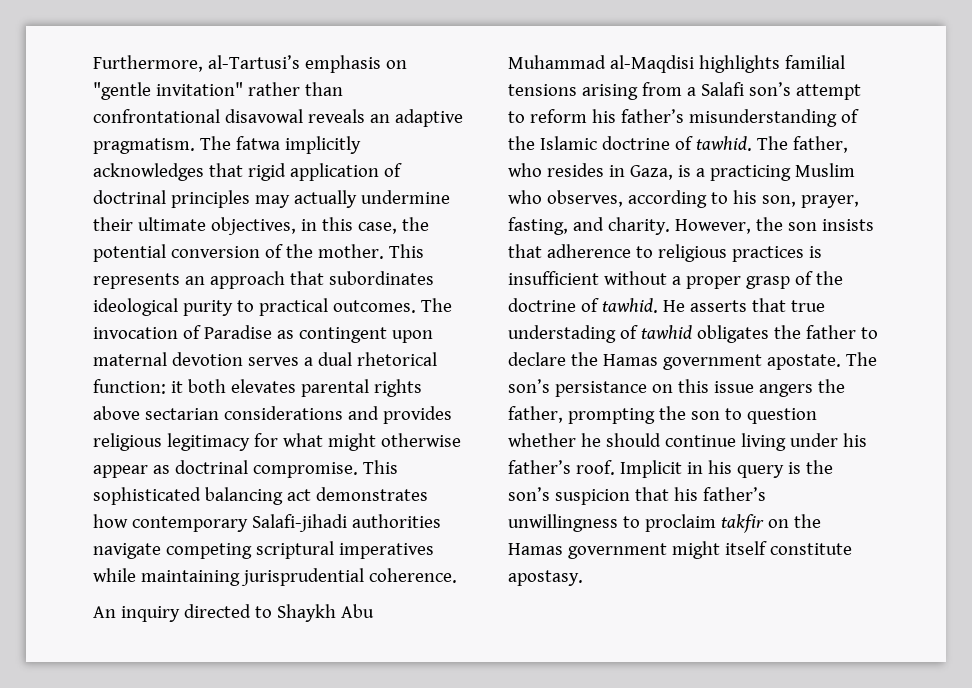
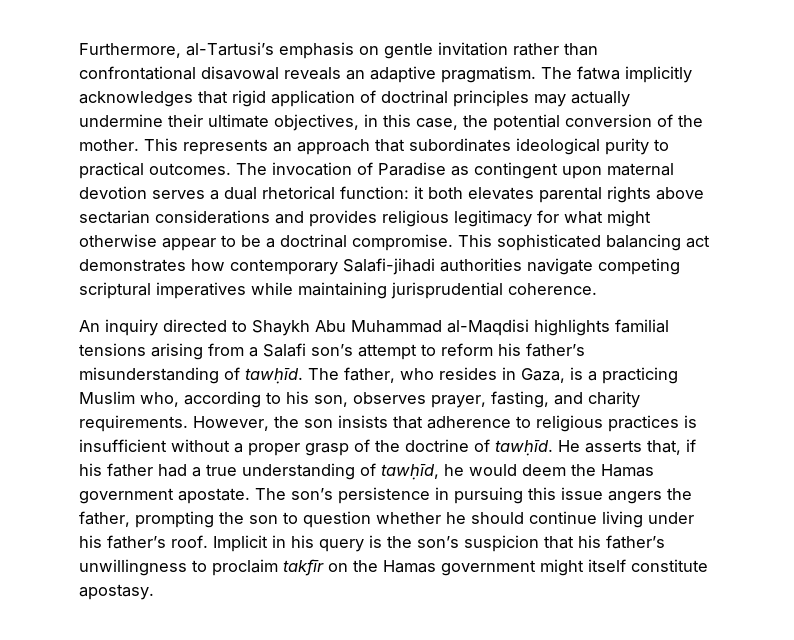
- Furthermore, al-Tartusi’s emphasis on "gentle invitation" rather than confrontational disavowal reveals an adaptive pragmatism.
+ Furthermore, al-Tartusi’s emphasis on gentle invitation rather than confrontational disavowal reveals an adaptive pragmatism.
- The invocation of Paradise as contingent upon maternal devotion serves a dual rhetorical function: it both elevates parental rights above sectarian considerations and provides religious legitimacy for what might otherwise appear as doctrinal compromise.
+ The invocation of Paradise as contingent upon maternal devotion serves a dual rhetorical function: it both elevates parental rights above sectarian considerations and provides religious legitimacy for what might otherwise appear to be a doctrinal compromise.
- An inquiry directed to Shaykh Abu Muhammad al-Maqdisi highlights familial tensions arising from a Salafi son’s attempt to reform his father’s misunderstanding of the Islamic doctrine of tawhid.
+ An inquiry directed to Shaykh Abu Muhammad al-Maqdisi highlights familial tensions arising from a Salafi son’s attempt to reform his father’s misunderstanding of tawḥīd.
- The father, who resides in Gaza, is a practicing Muslim who observes, according to his son, prayer, fasting, and charity.
+ The father, who resides in Gaza, is a practicing Muslim who, according to his son, observes prayer, fasting, and charity requirements.
- However, the son insists that adherence to religious practices is insufficient without a proper grasp of the doctrine of tawhid.
+ However, the son insists that adherence to religious practices is insufficient without a proper grasp of the doctrine of tawḥīd.
- He asserts that true understading of tawhid obligates the father to declare the Hamas government apostate.
+ He asserts that, if his father had a true understanding of tawḥīd, he would deem the Hamas government apostate.
- The son’s persistance on this issue angers the father, prompting the son to question whether he should continue living under his father’s roof.
+ The son’s persistence in pursuing this issue angers the father, prompting the son to question whether he should continue living under his father’s roof.
- Implicit in his query is the son’s suspicion that his father’s unwillingness to proclaim takfir on the Hamas government might itself constitute apostasy.
+ Implicit in his query is the son’s suspicion that his father’s unwillingness to proclaim takfīr on the Hamas government might itself constitute apostasy.

